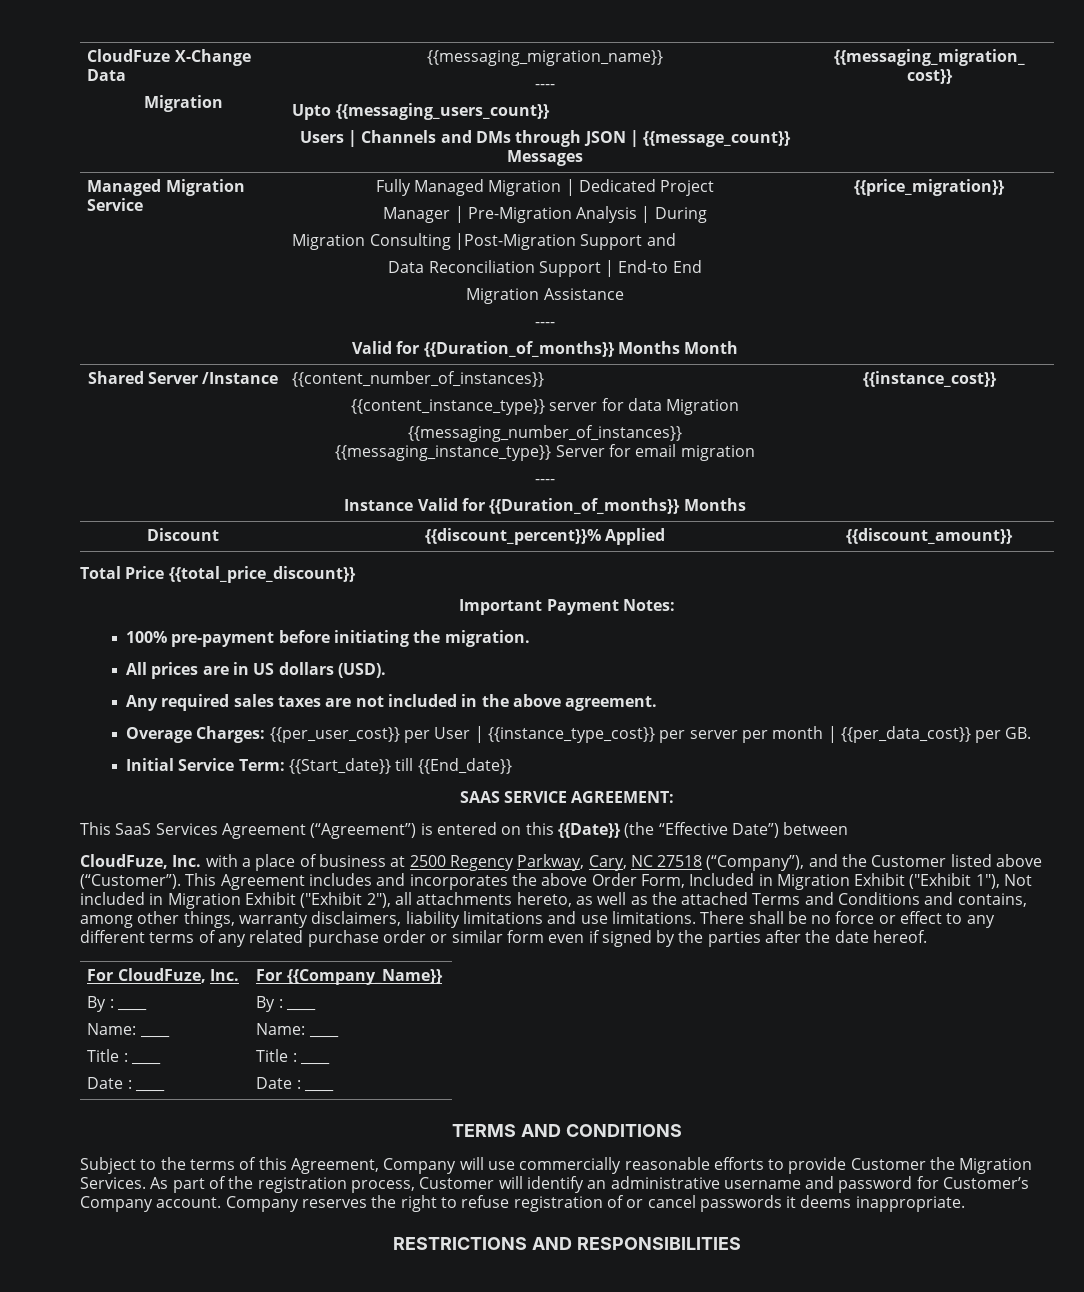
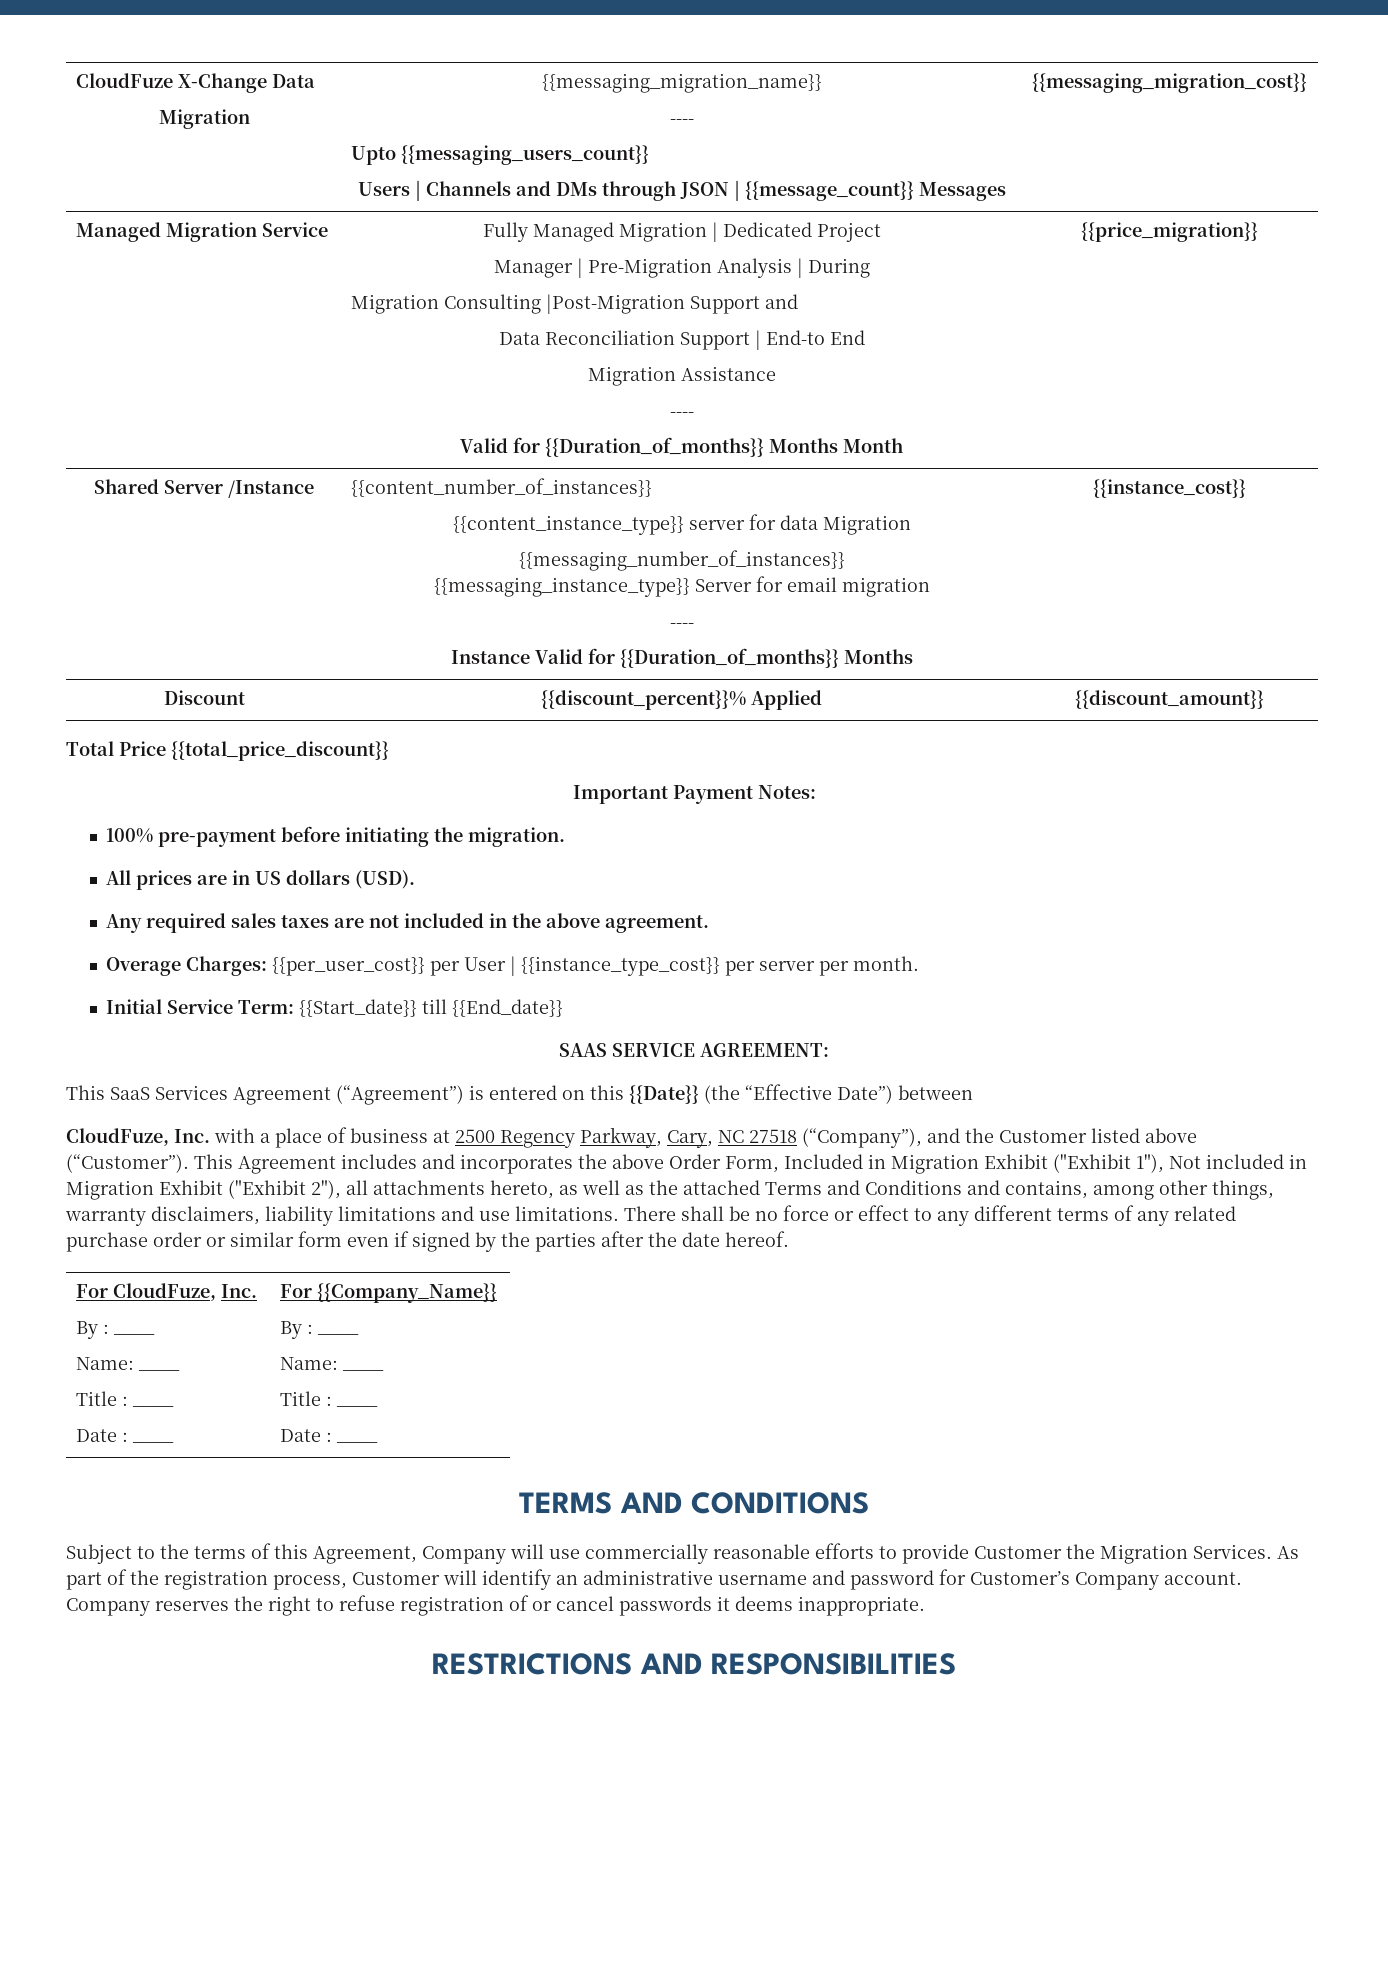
- Overage Charges: {{per_user_cost}} per User | {{instance_type_cost}} per server per month | {{per_data_cost}} per GB.
+ Overage Charges: {{per_user_cost}} per User | {{instance_type_cost}} per server per month.

